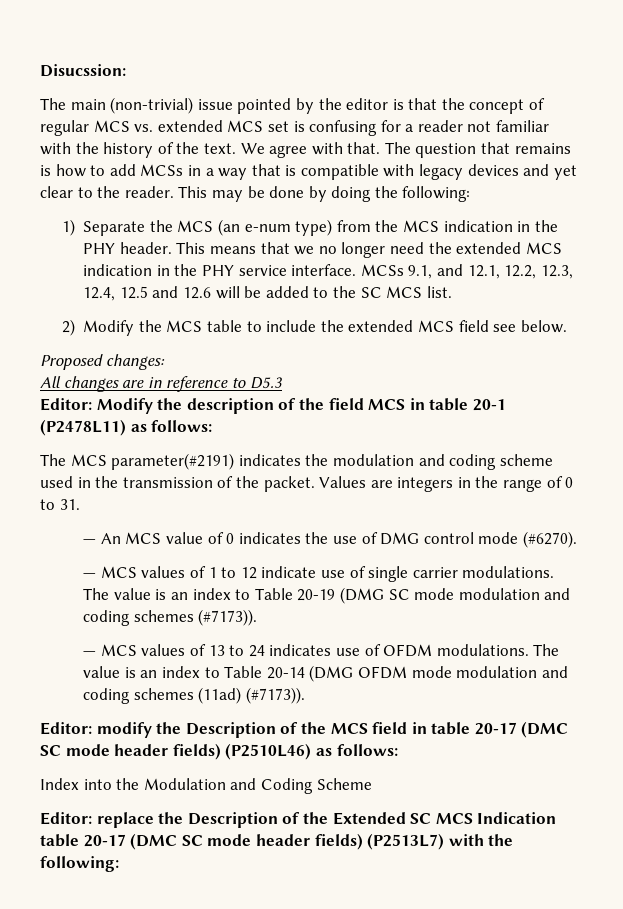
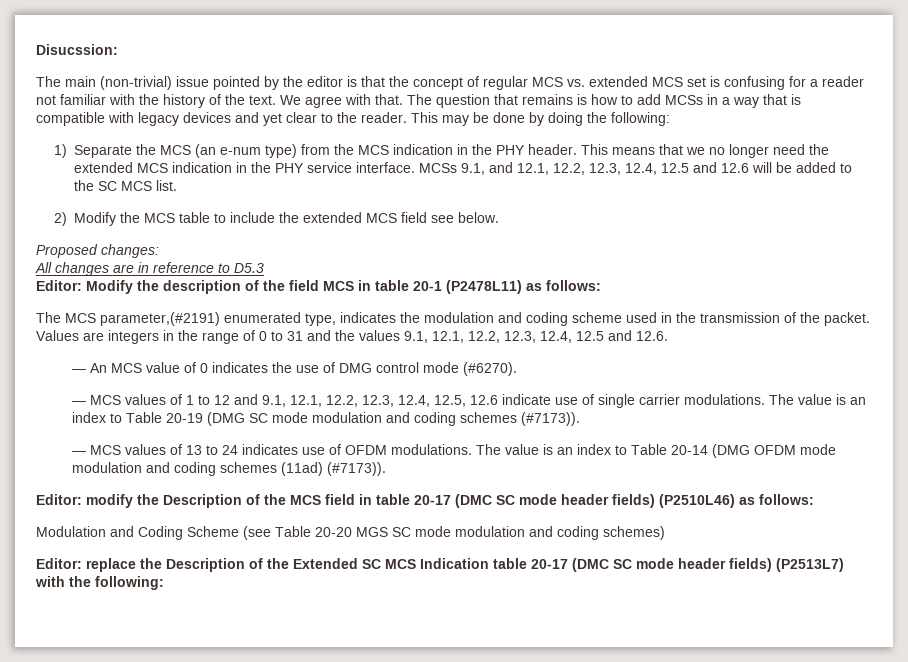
- The MCS parameter(#2191) indicates the modulation and coding scheme used in the transmission of the packet.
+ The MCS parameter,(#2191) enumerated type, indicates the modulation and coding scheme used in the transmission of the packet.
- Values are integers in the range of 0 to 31.
+ Values are integers in the range of 0 to 31 and the values 9.1, 12.1, 12.2, 12.3, 12.4, 12.5 and 12.6.
- — MCS values of 1 to 12 indicate use of single carrier modulations.
+ — MCS values of 1 to 12 and 9.1, 12.1, 12.2, 12.3, 12.4, 12.5, 12.6 indicate use of single carrier modulations.
- Index into the Modulation and Coding Scheme
+ Modulation and Coding Scheme (see Table 20-20 MGS SC mode modulation and coding schemes)

